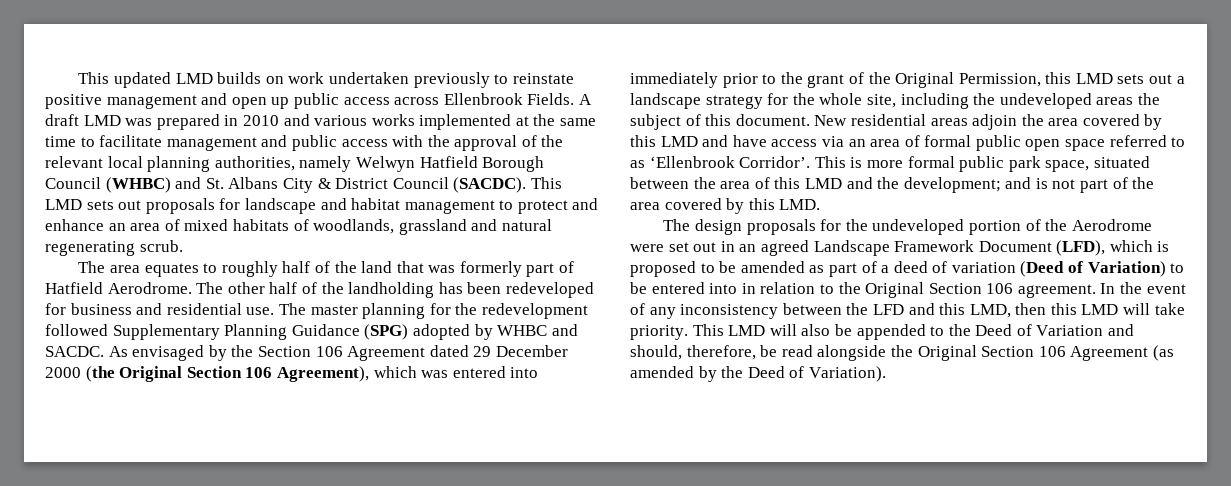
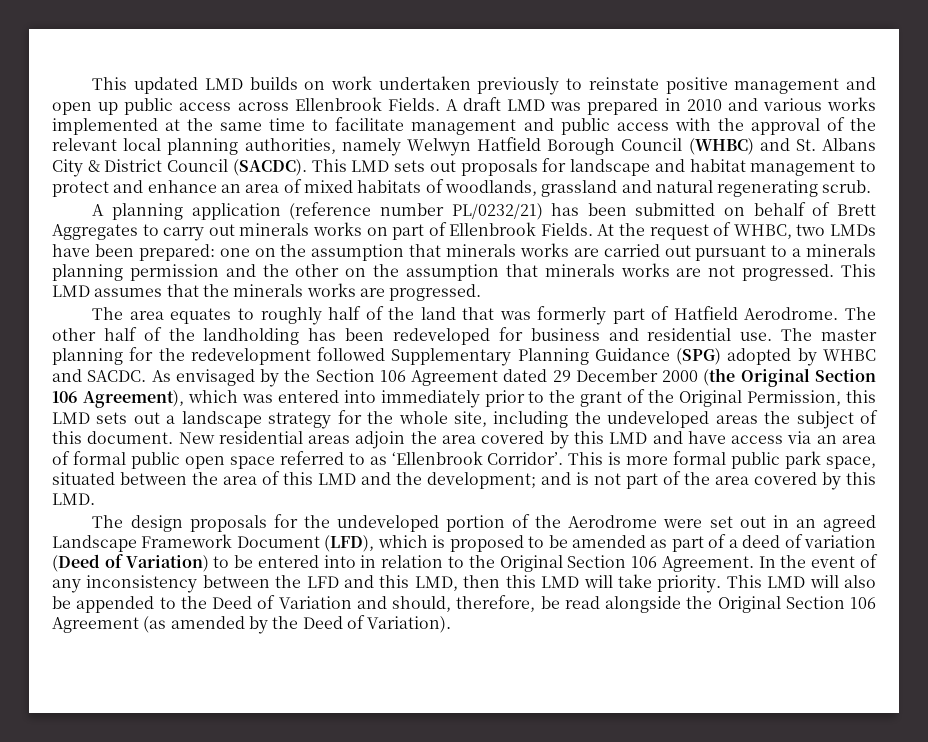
+ A planning application (reference number PL/0232/21) has been submitted on behalf of Brett Aggregates to carry out minerals works on part of Ellenbrook Fields. At the request of WHBC, two LMDs have been prepared: one on the assumption that minerals works are carried out pursuant to a minerals planning permission and the other on the assumption that minerals works are not progressed. This LMD assumes that the minerals works are progressed.
- The design proposals for the undeveloped portion of the Aerodrome were set out in an agreed Landscape Framework Document (LFD), which is proposed to be amended as part of a deed of variation (Deed of Variation) to be entered into in relation to the Original Section 106 agreement.
+ The design proposals for the undeveloped portion of the Aerodrome were set out in an agreed Landscape Framework Document (LFD), which is proposed to be amended as part of a deed of variation (Deed of Variation) to be entered into in relation to the Original Section 106 Agreement.

